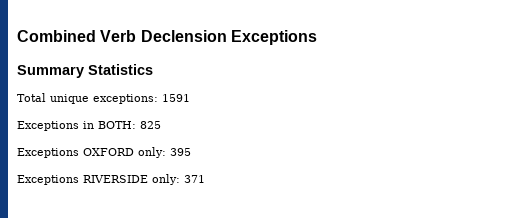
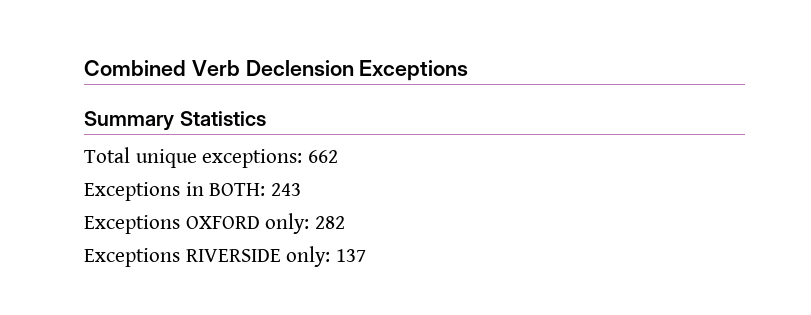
- Total unique exceptions: 1591
+ Total unique exceptions: 662
- Exceptions in BOTH: 825
+ Exceptions in BOTH: 243
- Exceptions OXFORD only: 395
+ Exceptions OXFORD only: 282
- Exceptions RIVERSIDE only: 371
+ Exceptions RIVERSIDE only: 137

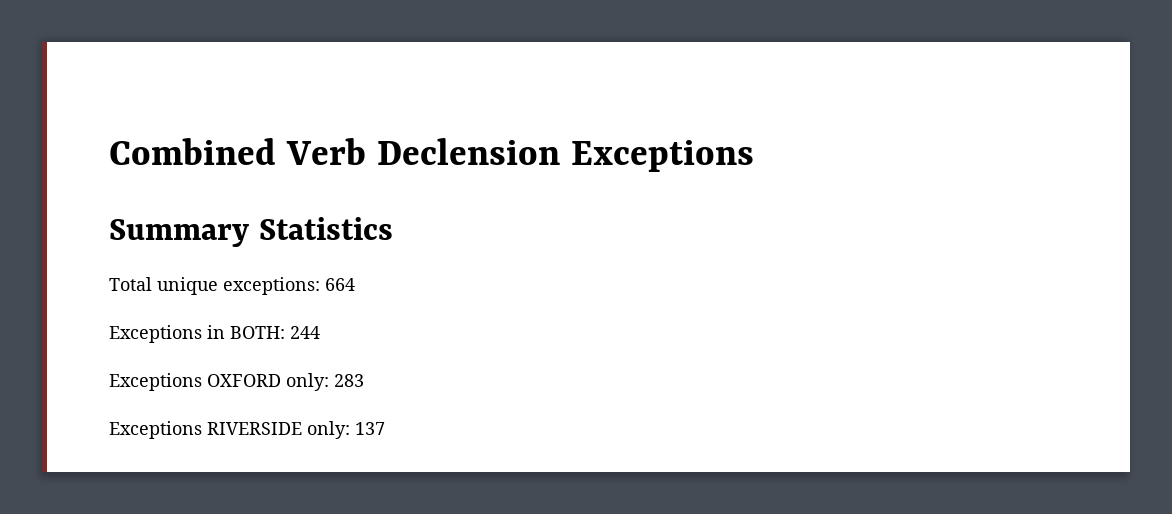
- Total unique exceptions: 662
+ Total unique exceptions: 664
- Exceptions in BOTH: 243
+ Exceptions in BOTH: 244
- Exceptions OXFORD only: 282
+ Exceptions OXFORD only: 283

